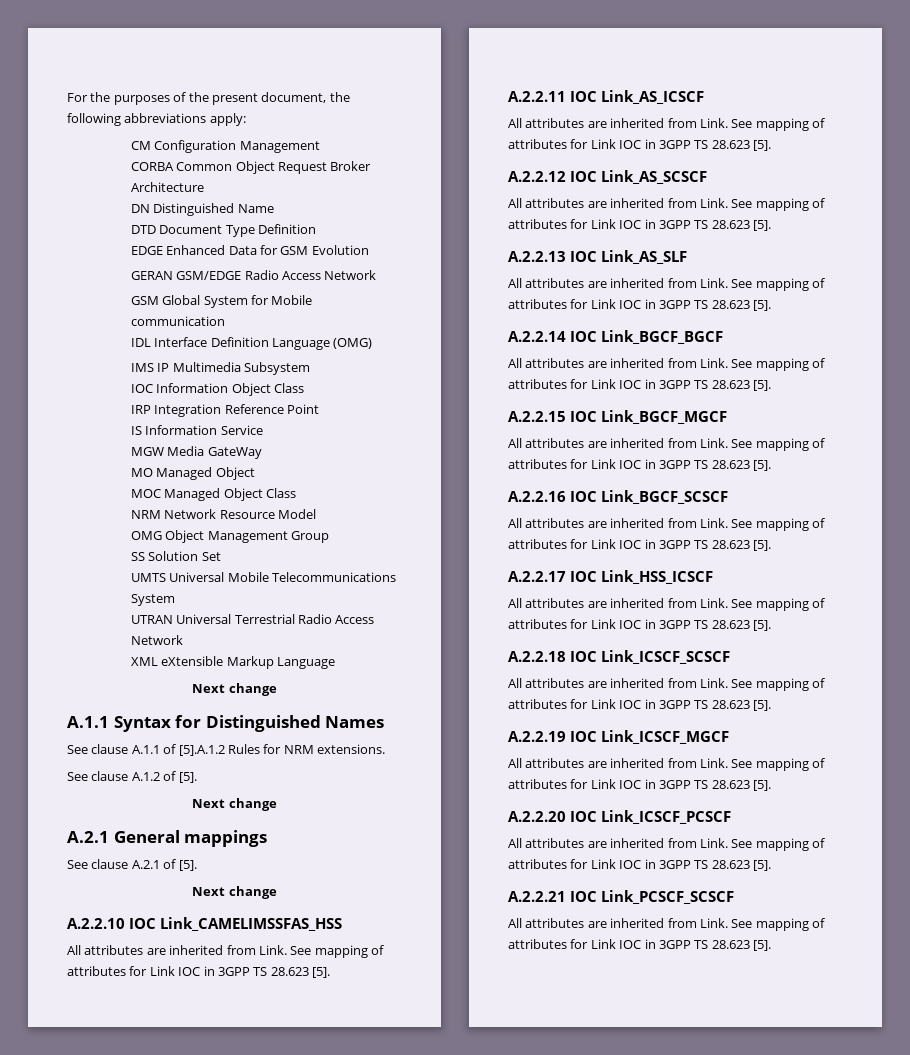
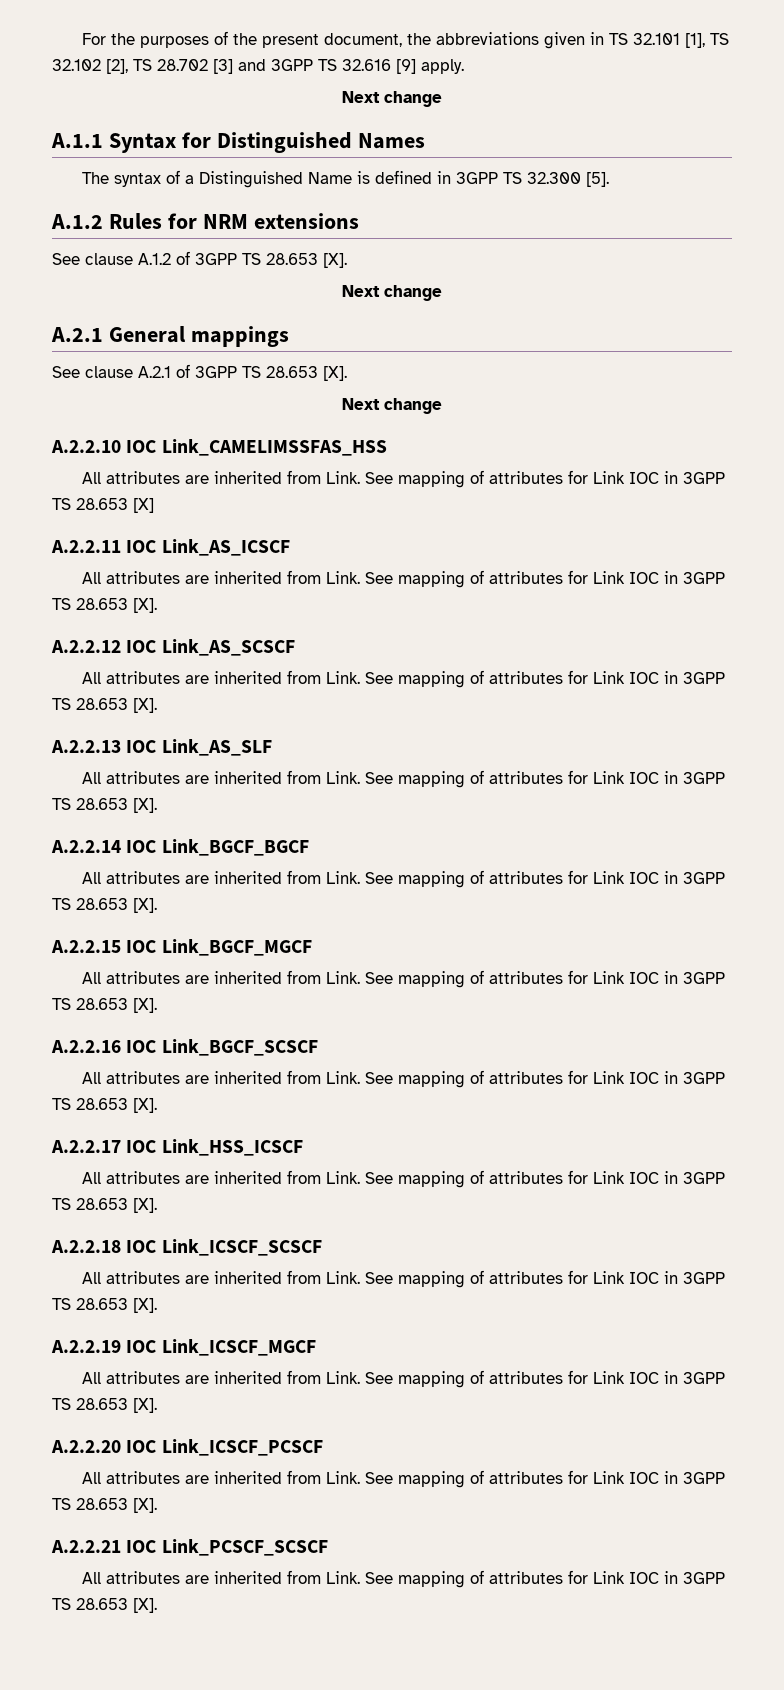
- For the purposes of the present document, the following abbreviations apply:
- CM Configuration Management
- CORBA Common Object Request Broker Architecture
- DN Distinguished Name
- DTD Document Type Definition
- EDGE Enhanced Data for GSM Evolution
- GERAN GSM/EDGE Radio Access Network
- GSM Global System for Mobile communication
- IDL Interface Definition Language (OMG)
- IMS IP Multimedia Subsystem
- IOC Information Object Class
- IRP Integration Reference Point
- IS Information Service
- MGW Media GateWay
- MO Managed Object
- MOC Managed Object Class
- NRM Network Resource Model
- OMG Object Management Group
- SS Solution Set
- UMTS Universal Mobile Telecommunications System
- UTRAN Universal Terrestrial Radio Access Network
- XML eXtensible Markup Language
+ For the purposes of the present document, the abbreviations given in TS 32.101 [1], TS 32.102 [2], TS 28.702 [3] and 3GPP TS 32.616 [9] apply.
- See clause A.1.1 of [5].A.1.2 Rules for NRM extensions.
+ The syntax of a Distinguished Name is defined in 3GPP TS 32.300 [5].
+ A.1.2 Rules for NRM extensions
- See clause A.1.2 of [5].
+ See clause A.1.2 of 3GPP TS 28.653 [X].
- See clause A.2.1 of [5].
+ See clause A.2.1 of 3GPP TS 28.653 [X].
  A.2.2.10 IOC Link_CAMELIMSSFAS_HSS
- All attributes are inherited from Link. See mapping of attributes for Link IOC in 3GPP TS 28.623 [5].
+ All attributes are inherited from Link. See mapping of attributes for Link IOC in 3GPP TS 28.653 [X]
  A.2.2.11 IOC Link_AS_ICSCF
- All attributes are inherited from Link. See mapping of attributes for Link IOC in 3GPP TS 28.623 [5].
+ All attributes are inherited from Link. See mapping of attributes for Link IOC in 3GPP TS 28.653 [X].
  A.2.2.12 IOC Link_AS_SCSCF
- All attributes are inherited from Link. See mapping of attributes for Link IOC in 3GPP TS 28.623 [5].
+ All attributes are inherited from Link. See mapping of attributes for Link IOC in 3GPP TS 28.653 [X].
  A.2.2.13 IOC Link_AS_SLF
- All attributes are inherited from Link. See mapping of attributes for Link IOC in 3GPP TS 28.623 [5].
+ All attributes are inherited from Link. See mapping of attributes for Link IOC in 3GPP TS 28.653 [X].
  A.2.2.14 IOC Link_BGCF_BGCF
- All attributes are inherited from Link. See mapping of attributes for Link IOC in 3GPP TS 28.623 [5].
+ All attributes are inherited from Link. See mapping of attributes for Link IOC in 3GPP TS 28.653 [X].
  A.2.2.15 IOC Link_BGCF_MGCF
- All attributes are inherited from Link. See mapping of attributes for Link IOC in 3GPP TS 28.623 [5].
+ All attributes are inherited from Link. See mapping of attributes for Link IOC in 3GPP TS 28.653 [X].
  A.2.2.16 IOC Link_BGCF_SCSCF
- All attributes are inherited from Link. See mapping of attributes for Link IOC in 3GPP TS 28.623 [5].
+ All attributes are inherited from Link. See mapping of attributes for Link IOC in 3GPP TS 28.653 [X].
  A.2.2.17 IOC Link_HSS_ICSCF
- All attributes are inherited from Link. See mapping of attributes for Link IOC in 3GPP TS 28.623 [5].
+ All attributes are inherited from Link. See mapping of attributes for Link IOC in 3GPP TS 28.653 [X].
  A.2.2.18 IOC Link_ICSCF_SCSCF
- All attributes are inherited from Link. See mapping of attributes for Link IOC in 3GPP TS 28.623 [5].
+ All attributes are inherited from Link. See mapping of attributes for Link IOC in 3GPP TS 28.653 [X].
  A.2.2.19 IOC Link_ICSCF_MGCF
- All attributes are inherited from Link. See mapping of attributes for Link IOC in 3GPP TS 28.623 [5].
+ All attributes are inherited from Link. See mapping of attributes for Link IOC in 3GPP TS 28.653 [X].
  A.2.2.20 IOC Link_ICSCF_PCSCF
- All attributes are inherited from Link. See mapping of attributes for Link IOC in 3GPP TS 28.623 [5].
+ All attributes are inherited from Link. See mapping of attributes for Link IOC in 3GPP TS 28.653 [X].
  A.2.2.21 IOC Link_PCSCF_SCSCF
- All attributes are inherited from Link. See mapping of attributes for Link IOC in 3GPP TS 28.623 [5].
+ All attributes are inherited from Link. See mapping of attributes for Link IOC in 3GPP TS 28.653 [X].

